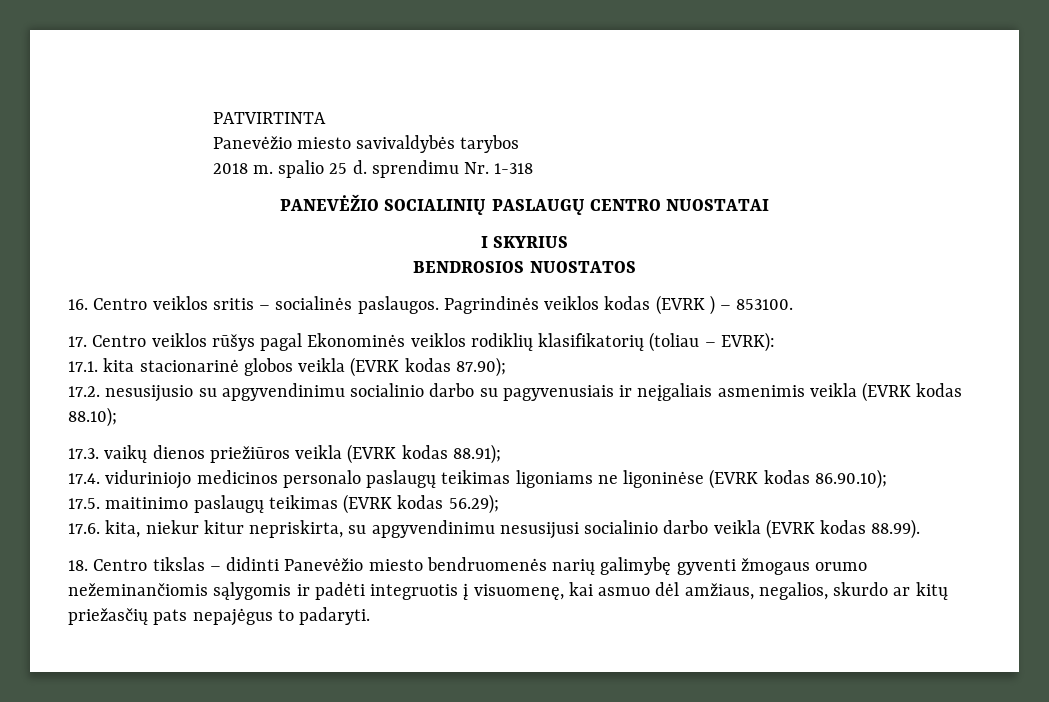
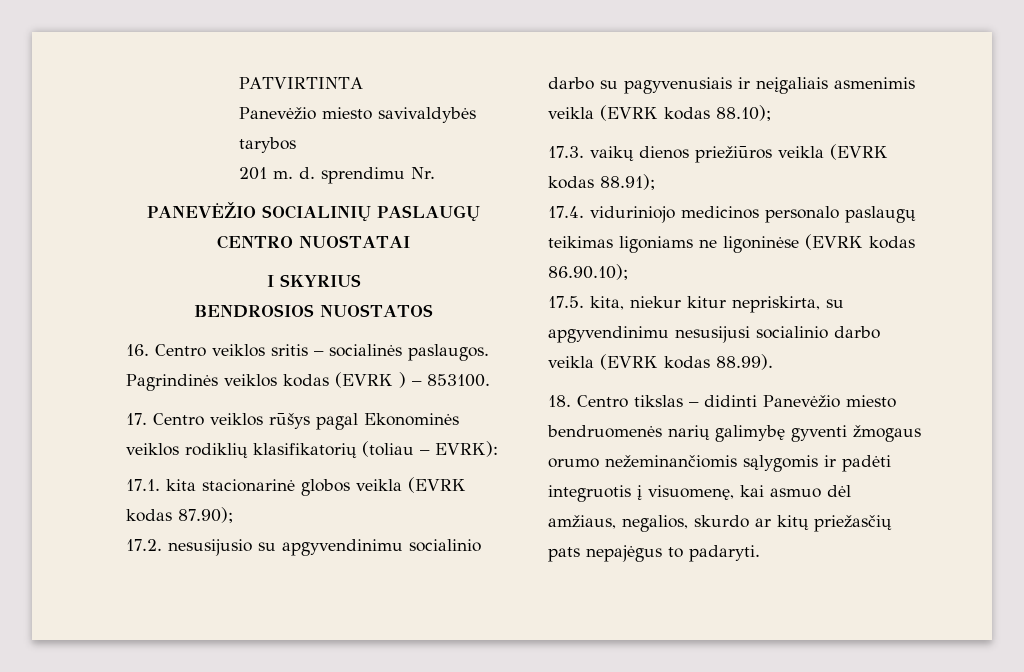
- 2018 m. spalio 25 d. sprendimu Nr. 1-318
+ 201 m. d. sprendimu Nr.
- 17.5. maitinimo paslaugų teikimas (EVRK kodas 56.29);
- 17.6. kita, niekur kitur nepriskirta, su apgyvendinimu nesusijusi socialinio darbo veikla (EVRK kodas 88.99).
+ 17.5. kita, niekur kitur nepriskirta, su apgyvendinimu nesusijusi socialinio darbo veikla (EVRK kodas 88.99).

